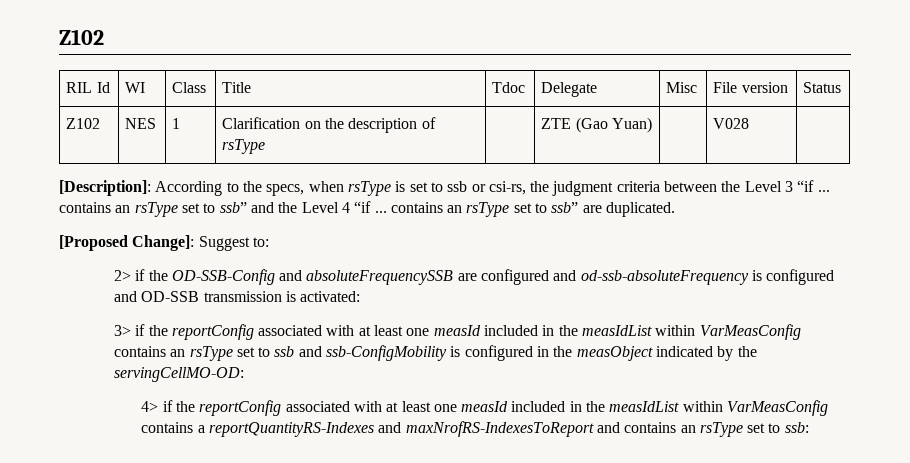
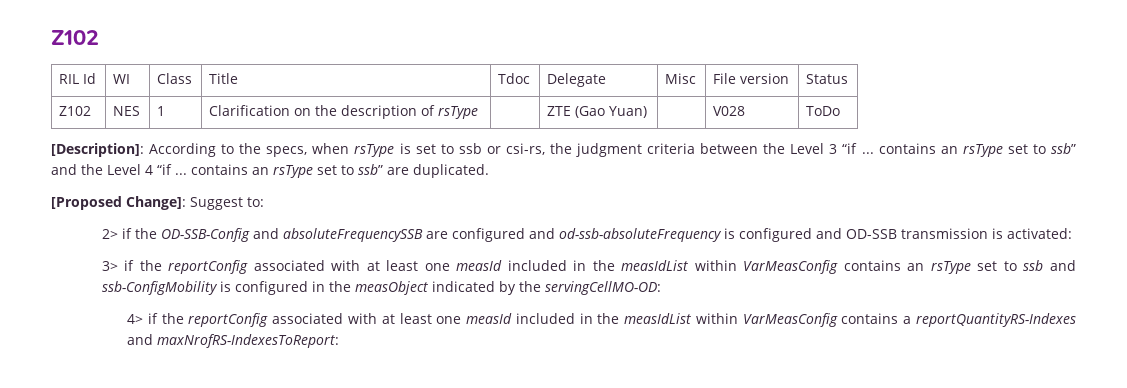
- Z102 | NES | 1 | Clarification on the description of rsType | | ZTE (Gao Yuan) | | V028 |
+ Z102 | NES | 1 | Clarification on the description of rsType | | ZTE (Gao Yuan) | | V028 | ToDo
- 4> if the reportConfig associated with at least one measId included in the measIdList within VarMeasConfig contains a reportQuantityRS-Indexes and maxNrofRS-IndexesToReport and contains an rsType set to ssb:
+ 4> if the reportConfig associated with at least one measId included in the measIdList within VarMeasConfig contains a reportQuantityRS-Indexes and maxNrofRS-IndexesToReport:

